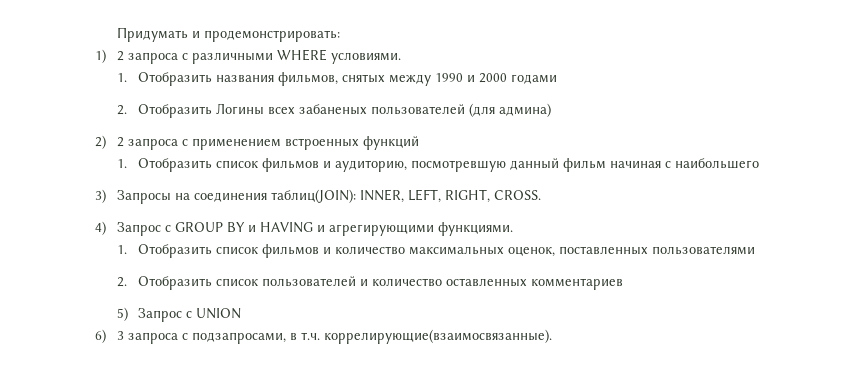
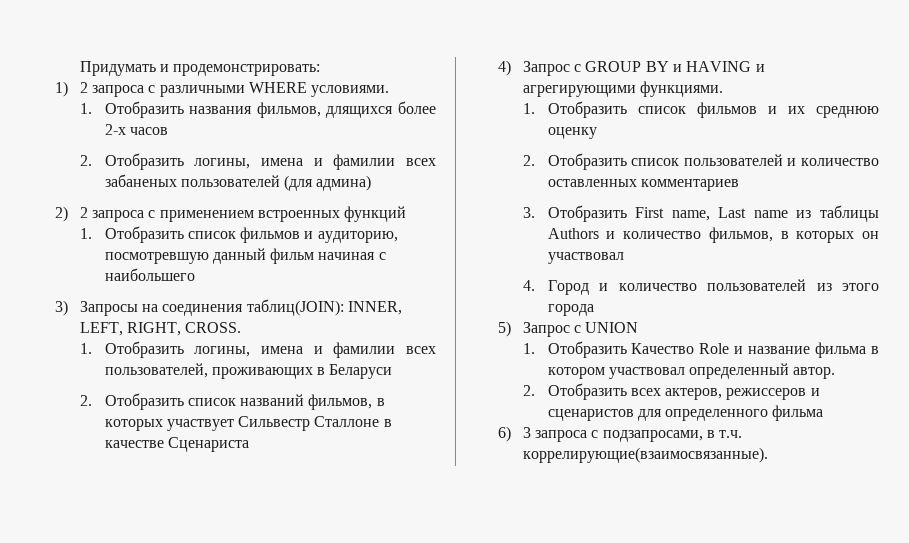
- 1. Отобразить названия фильмов, снятых между 1990 и 2000 годами
- 2. Отобразить Логины всех забаненых пользователей (для админа)
+ 1. Отобразить названия фильмов, длящихся более 2-х часов
+ 2. Отобразить логины, имена и фамилии всех забаненых пользователей (для админа)
+ 1. Отобразить логины, имена и фамилии всех пользователей, проживающих в Беларуси
+ 2. Отобразить список названий фильмов, в которых участвует Сильвестр Сталлоне в качестве Сценариста
- 1. Отобразить список фильмов и количество максимальных оценок, поставленных пользователями
+ 1. Отобразить список фильмов и их среднюю оценку
+ 3. Отобразить First name, Last name из таблицы Authors и количество фильмов, в которых он участвовал
+ 4. Город и количество пользователей из этого города
  5) Запрос c UNION
+ 1. Отобразить Качество Role и название фильма в котором участвовал определенный автор.
+ 2. Отобразить всех актеров, режиссеров и сценаристов для определенного фильма

